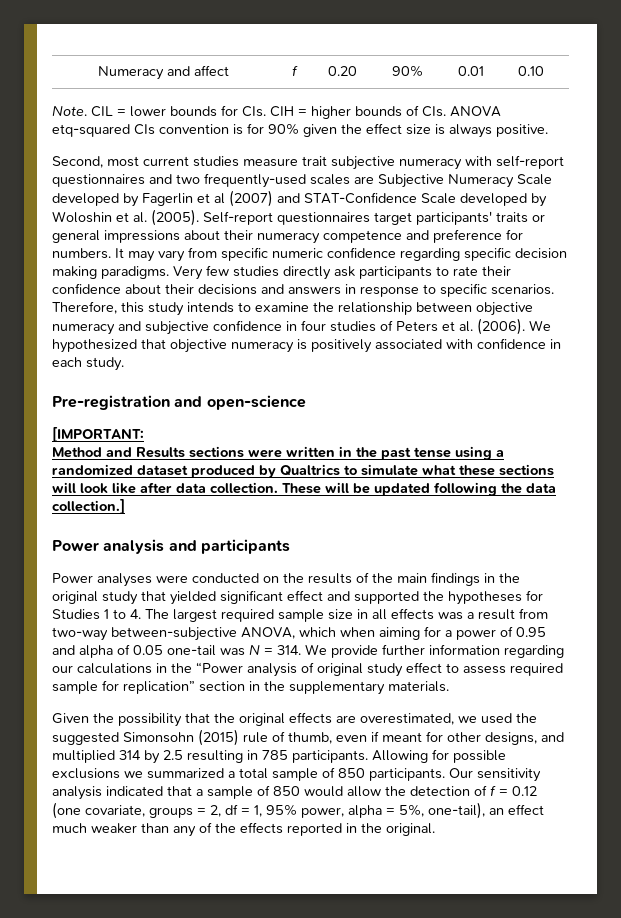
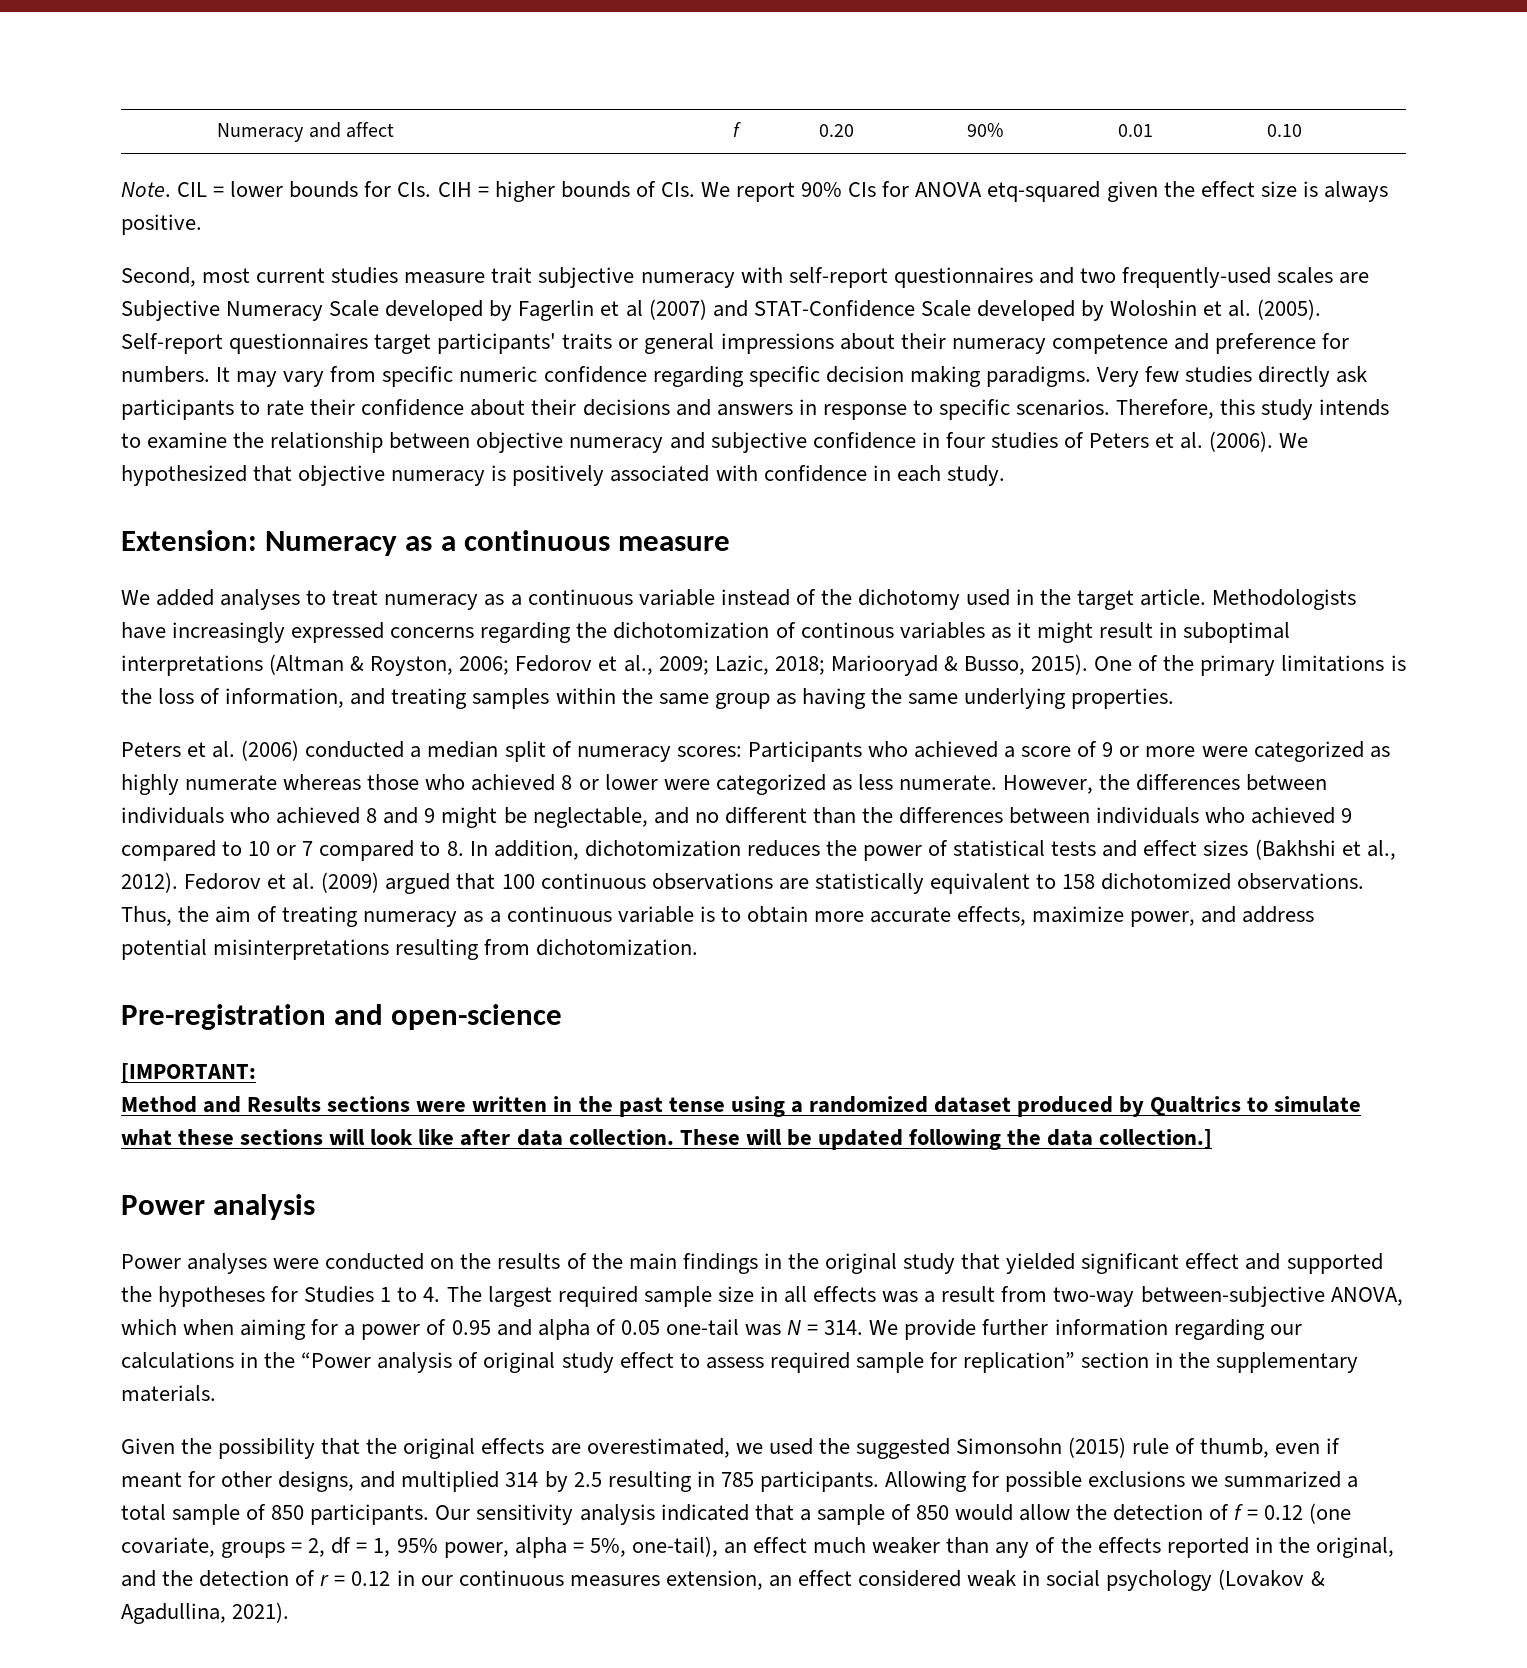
- CIL = lower bounds for CIs. CIH = higher bounds of CIs. ANOVA etq-squared CIs convention is for 90% given the effect size is always positive.
+ CIL = lower bounds for CIs. CIH = higher bounds of CIs. We report 90% CIs for ANOVA etq-squared given the effect size is always positive.
+ Extension: Numeracy as a continuous measure
+ We added analyses to treat numeracy as a continuous variable instead of the dichotomy used in the target article. Methodologists have increasingly expressed concerns regarding the dichotomization of continous variables as it might result in suboptimal interpretations (Altman & Royston, 2006; Fedorov et al., 2009; Lazic, 2018; Mariooryad & Busso, 2015). One of the primary limitations is the loss of information, and treating samples within the same group as having the same underlying properties.
+ Peters et al. (2006) conducted a median split of numeracy scores: Participants who achieved a score of 9 or more were categorized as highly numerate whereas those who achieved 8 or lower were categorized as less numerate. However, the differences between individuals who achieved 8 and 9 might be neglectable, and no different than the differences between individuals who achieved 9 compared to 10 or 7 compared to 8. In addition, dichotomization reduces the power of statistical tests and effect sizes (Bakhshi et al., 2012). Fedorov et al. (2009) argued that 100 continuous observations are statistically equivalent to 158 dichotomized observations. Thus, the aim of treating numeracy as a continuous variable is to obtain more accurate effects, maximize power, and address potential misinterpretations resulting from dichotomization.
- Power analysis and participants
+ Power analysis
- Our sensitivity analysis indicated that a sample of 850 would allow the detection of f = 0.12 (one covariate, groups = 2, df = 1, 95% power, alpha = 5%, one-tail), an effect much weaker than any of the effects reported in the original.
+ Our sensitivity analysis indicated that a sample of 850 would allow the detection of f = 0.12 (one covariate, groups = 2, df = 1, 95% power, alpha = 5%, one-tail), an effect much weaker than any of the effects reported in the original, and the detection of r = 0.12 in our continuous measures extension, an effect considered weak in social psychology (Lovakov & Agadullina, 2021).

